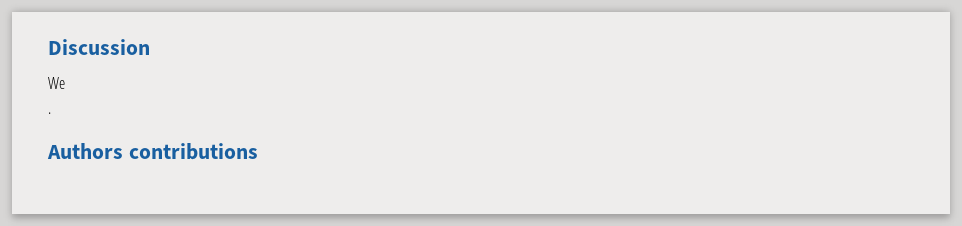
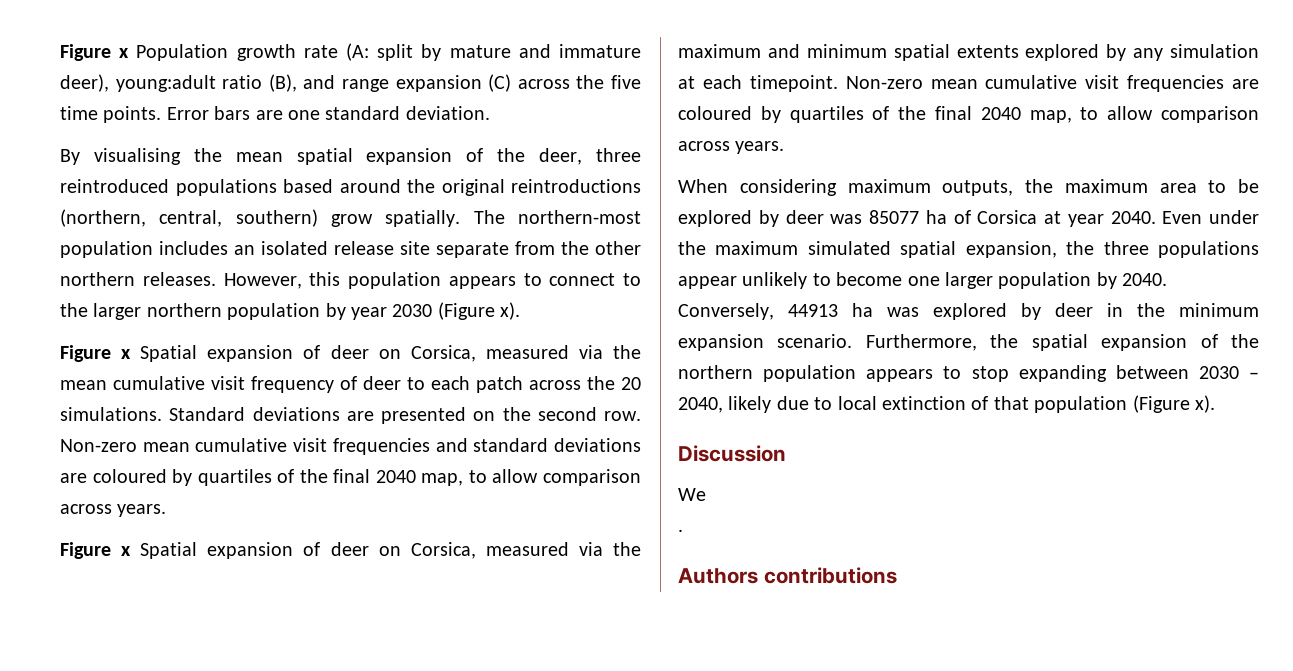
+ Figure x Population growth rate (A: split by mature and immature deer), young:adult ratio (B), and range expansion (C) across the five time points. Error bars are one standard deviation.
+ By visualising the mean spatial expansion of the deer, three reintroduced populations based around the original reintroductions (northern, central, southern) grow spatially. The northern-most population includes an isolated release site separate from the other northern releases. However, this population appears to connect to the larger northern population by year 2030 (Figure x).
+ Figure x Spatial expansion of deer on Corsica, measured via the mean cumulative visit frequency of deer to each patch across the 20 simulations. Standard deviations are presented on the second row. Non-zero mean cumulative visit frequencies and standard deviations are coloured by quartiles of the final 2040 map, to allow comparison across years.
+ Figure x Spatial expansion of deer on Corsica, measured via the maximum and minimum spatial extents explored by any simulation at each timepoint. Non-zero mean cumulative visit frequencies are coloured by quartiles of the final 2040 map, to allow comparison across years.
+ When considering maximum outputs, the maximum area to be explored by deer was 85077 ha of Corsica at year 2040. Even under the maximum simulated spatial expansion, the three populations appear unlikely to become one larger population by 2040. Conversely, 44913 ha was explored by deer in the minimum expansion scenario. Furthermore, the spatial expansion of the northern population appears to stop expanding between 2030 – 2040, likely due to local extinction of that population (Figure x).

